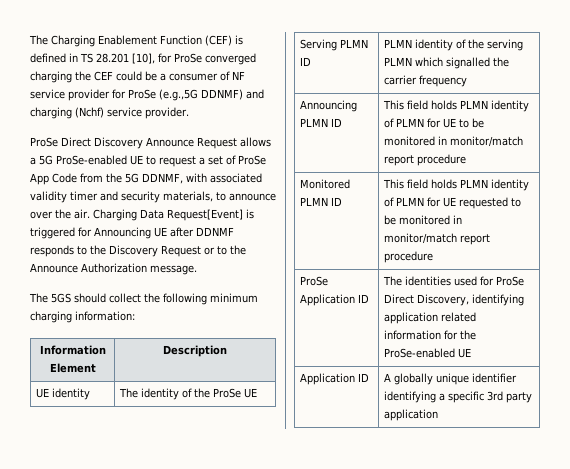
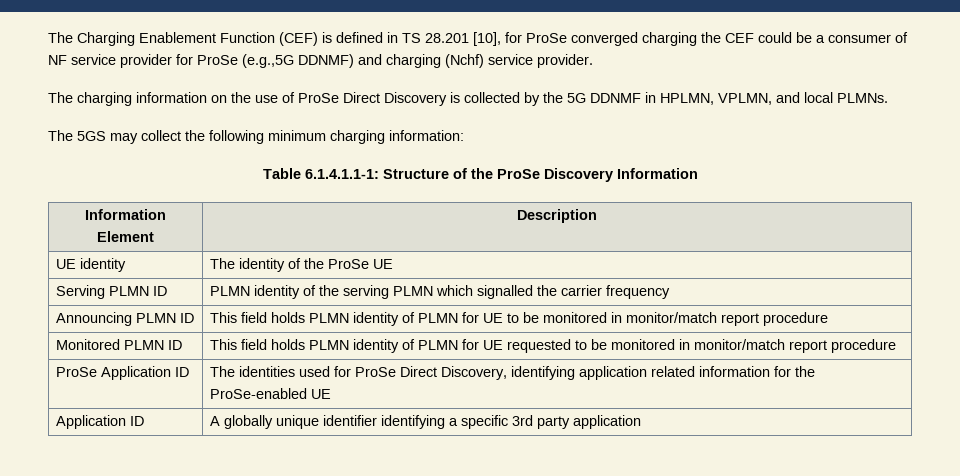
- ProSe Direct Discovery Announce Request allows a 5G ProSe-enabled UE to request a set of ProSe App Code from the 5G DDNMF, with associated validity timer and security materials, to announce over the air. Charging Data Request[Event] is triggered for Announcing UE after DDNMF responds to the Discovery Request or to the Announce Authorization message.
+ The charging information on the use of ProSe Direct Discovery is collected by the 5G DDNMF in HPLMN, VPLMN, and local PLMNs.
- The 5GS should collect the following minimum charging information:
+ The 5GS may collect the following minimum charging information:
+ Table 6.1.4.1.1-1: Structure of the ProSe Discovery Information

